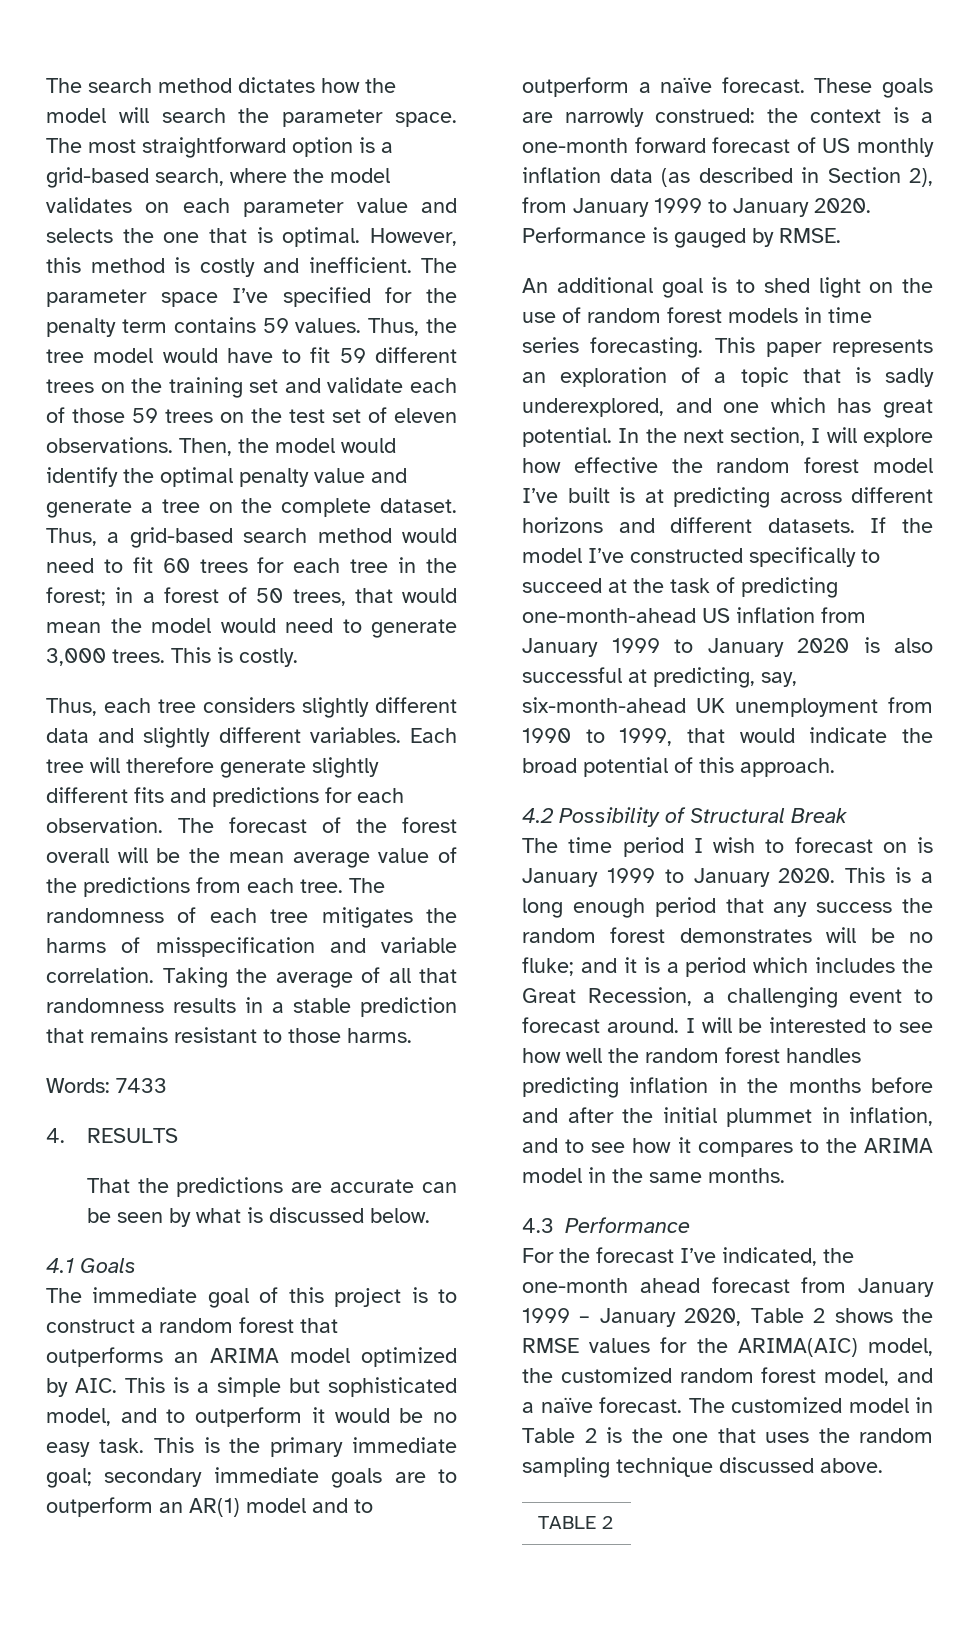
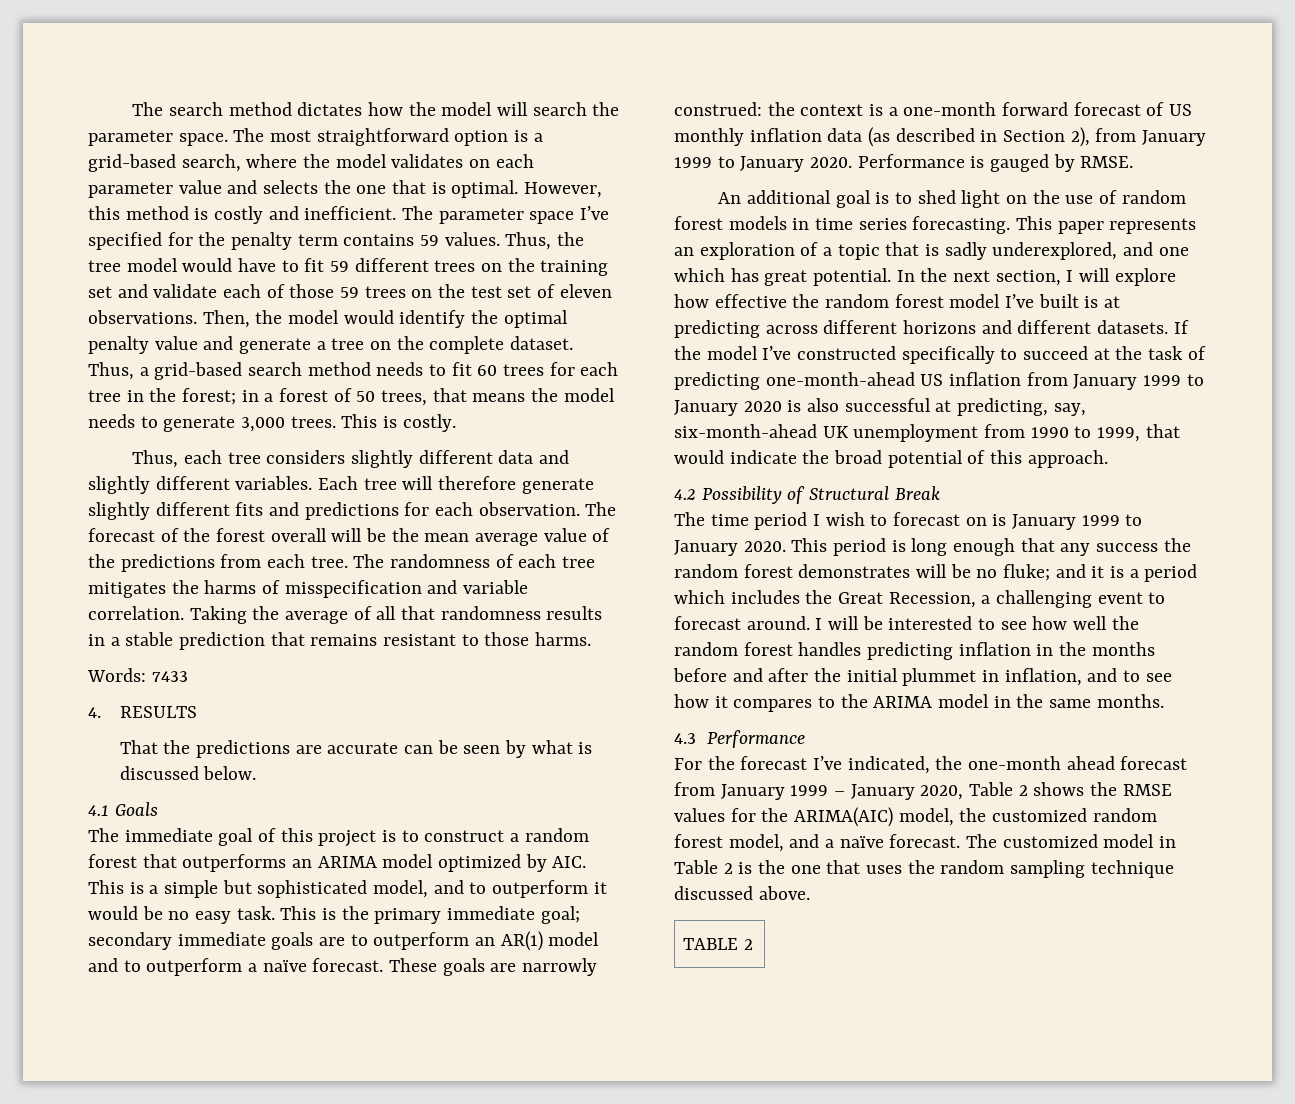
- Thus, a grid-based search method would need to fit 60 trees for each tree in the forest; in a forest of 50 trees, that would mean the model would need to generate 3,000 trees.
+ Thus, a grid-based search method needs to fit 60 trees for each tree in the forest; in a forest of 50 trees, that means the model needs to generate 3,000 trees.
- This is a long enough period that any success the random forest demonstrates will be no fluke; and it is a period which includes the Great Recession, a challenging event to forecast around.
+ This period is long enough that any success the random forest demonstrates will be no fluke; and it is a period which includes the Great Recession, a challenging event to forecast around.

